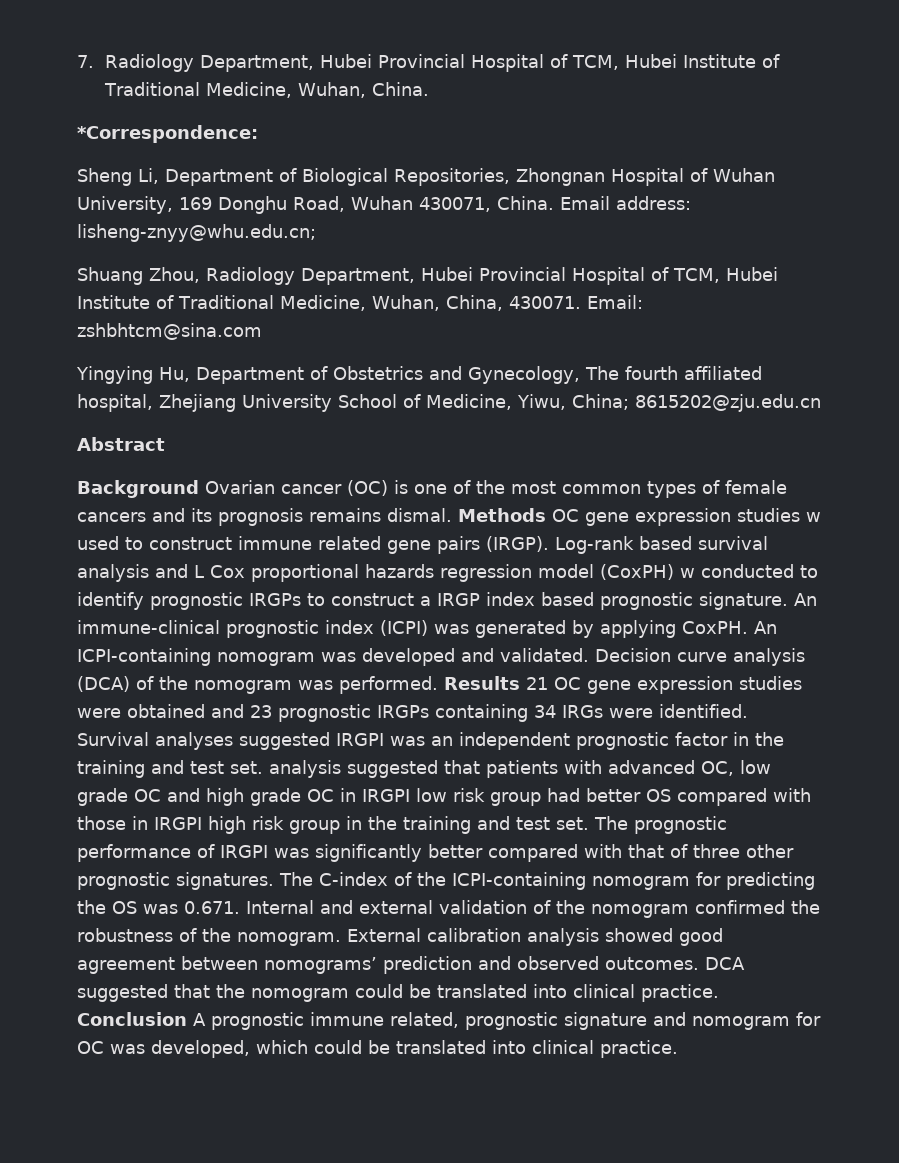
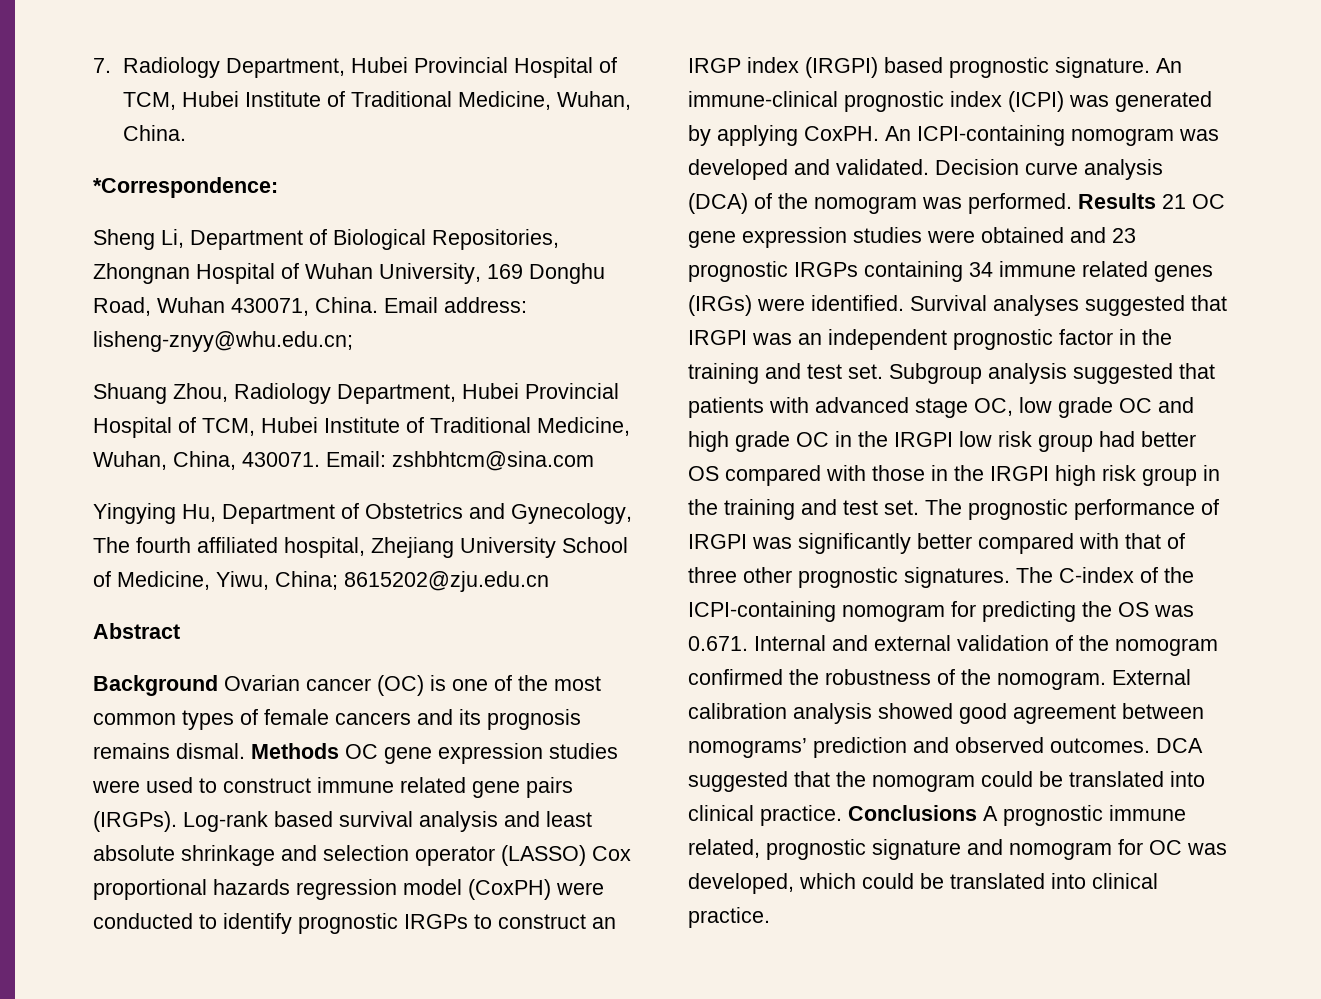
- Methods OC gene expression studies w used to construct immune related gene pairs (IRGP).
+ Methods OC gene expression studies were used to construct immune related gene pairs (IRGPs).
- Log-rank based survival analysis and L Cox proportional hazards regression model (CoxPH) w conducted to identify prognostic IRGPs to construct a IRGP index based prognostic signature.
+ Log-rank based survival analysis and least absolute shrinkage and selection operator (LASSO) Cox proportional hazards regression model (CoxPH) were conducted to identify prognostic IRGPs to construct an IRGP index (IRGPI) based prognostic signature.
- Results 21 OC gene expression studies were obtained and 23 prognostic IRGPs containing 34 IRGs were identified.
+ Results 21 OC gene expression studies were obtained and 23 prognostic IRGPs containing 34 immune related genes (IRGs) were identified.
- Survival analyses suggested IRGPI was an independent prognostic factor in the training and test set. analysis suggested that patients with advanced OC, low grade OC and high grade OC in IRGPI low risk group had better OS compared with those in IRGPI high risk group in the training and test set.
+ Survival analyses suggested that IRGPI was an independent prognostic factor in the training and test set. Subgroup analysis suggested that patients with advanced stage OC, low grade OC and high grade OC in the IRGPI low risk group had better OS compared with those in the IRGPI high risk group in the training and test set.
- Conclusion A prognostic immune related, prognostic signature and nomogram for OC was developed, which could be translated into clinical practice.
+ Conclusions A prognostic immune related, prognostic signature and nomogram for OC was developed, which could be translated into clinical practice.

